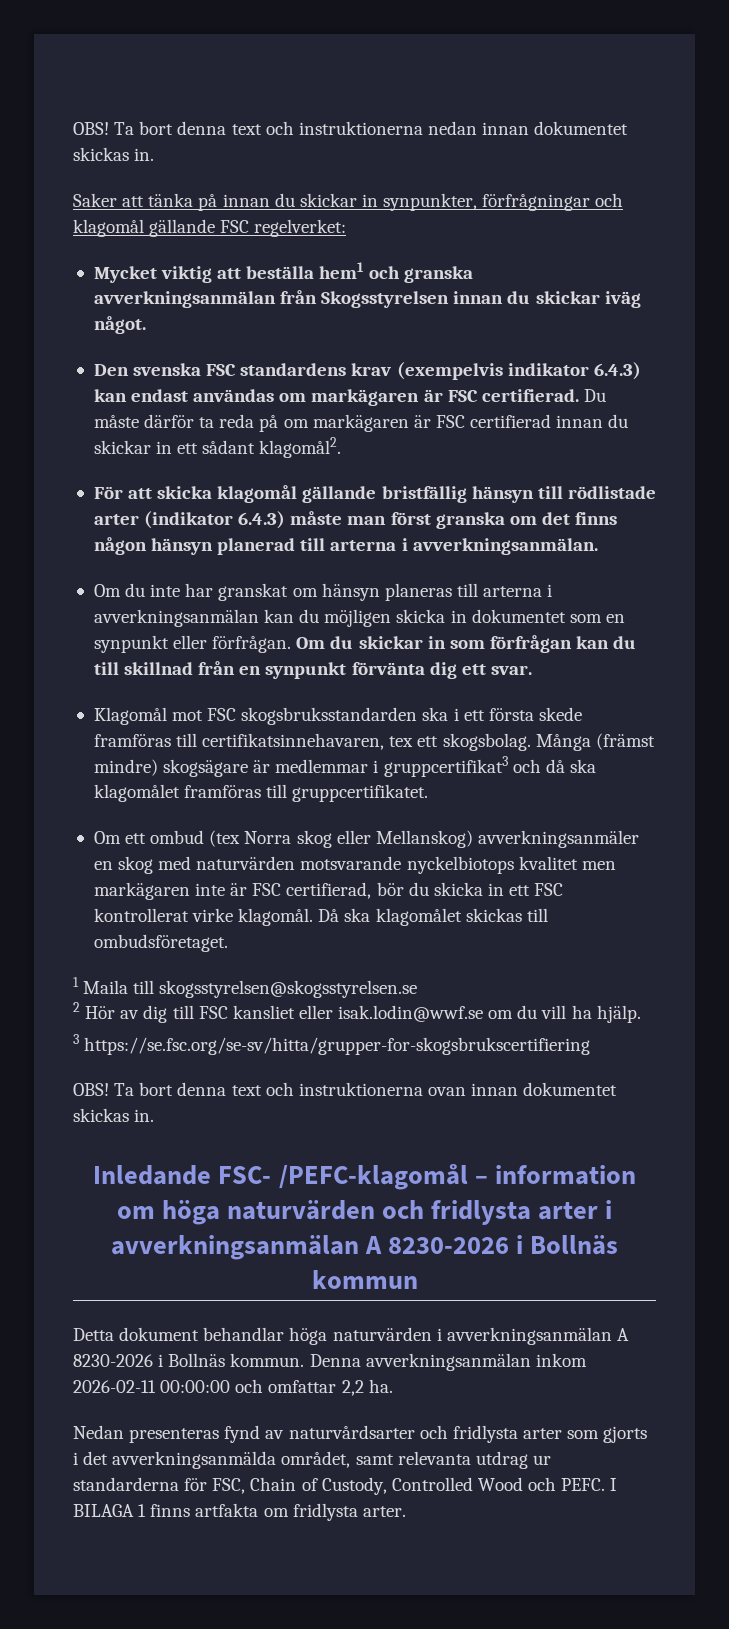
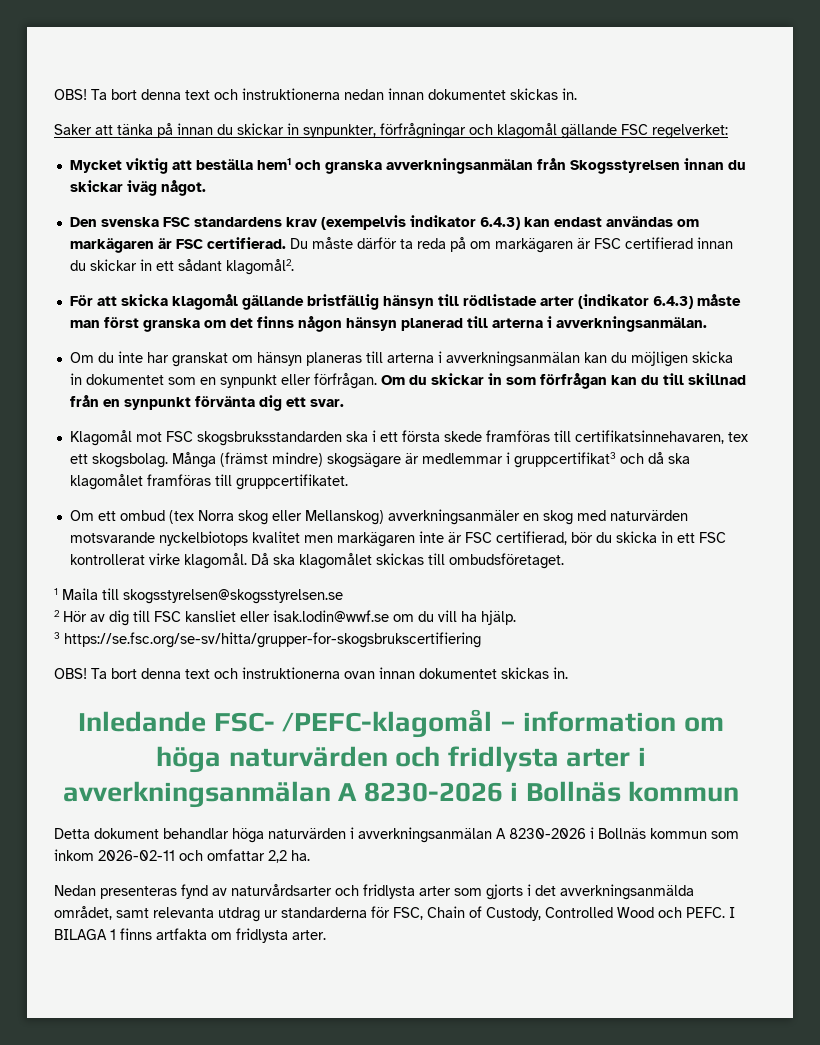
- Detta dokument behandlar höga naturvärden i avverkningsanmälan A 8230-2026 i Bollnäs kommun. Denna avverkningsanmälan inkom 2026-02-11 00:00:00 och omfattar 2,2 ha.
+ Detta dokument behandlar höga naturvärden i avverkningsanmälan A 8230-2026 i Bollnäs kommun som inkom 2026-02-11 och omfattar 2,2 ha.

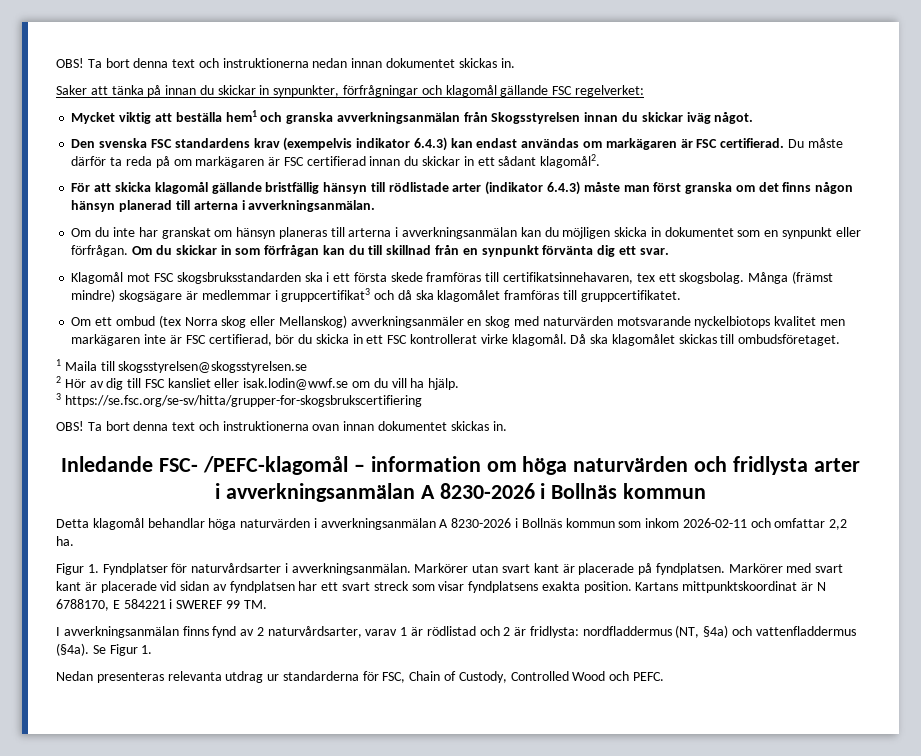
- Detta dokument behandlar höga naturvärden i avverkningsanmälan A 8230-2026 i Bollnäs kommun som inkom 2026-02-11 och omfattar 2,2 ha.
+ Detta klagomål behandlar höga naturvärden i avverkningsanmälan A 8230-2026 i Bollnäs kommun som inkom 2026-02-11 och omfattar 2,2 ha.
- Nedan presenteras fynd av naturvårdsarter och fridlysta arter som gjorts i det avverkningsanmälda området, samt relevanta utdrag ur standarderna för FSC, Chain of Custody, Controlled Wood och PEFC. I BILAGA 1 finns artfakta om fridlysta arter.
+ Figur 1. Fyndplatser för naturvårdsarter i avverkningsanmälan. Markörer utan svart kant är placerade på fyndplatsen. Markörer med svart kant är placerade vid sidan av fyndplatsen har ett svart streck som visar fyndplatsens exakta position. Kartans mittpunktskoordinat är N 6788170, E 584221 i SWEREF 99 TM.
+ I avverkningsanmälan finns fynd av 2 naturvårdsarter, varav 1 är rödlistad och 2 är fridlysta: nordfladdermus (NT, §4a) och vattenfladdermus (§4a). Se Figur 1.
+ Nedan presenteras relevanta utdrag ur standarderna för FSC, Chain of Custody, Controlled Wood och PEFC.

